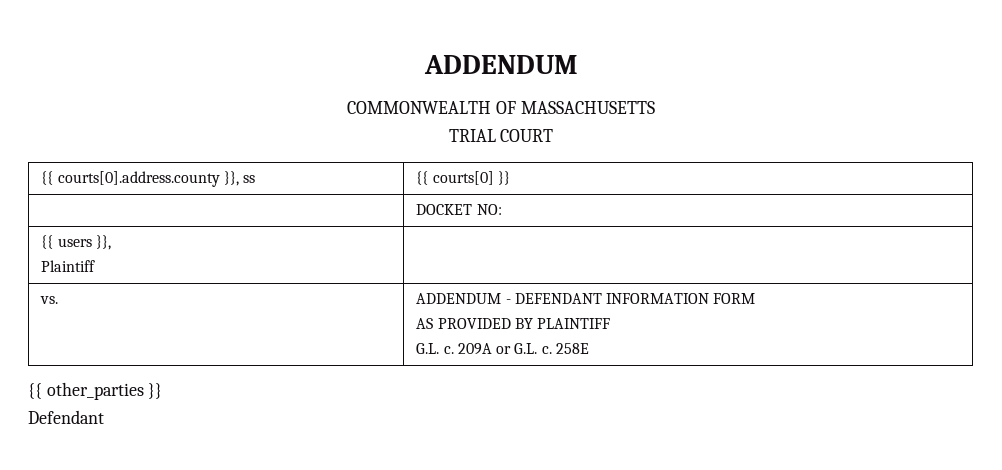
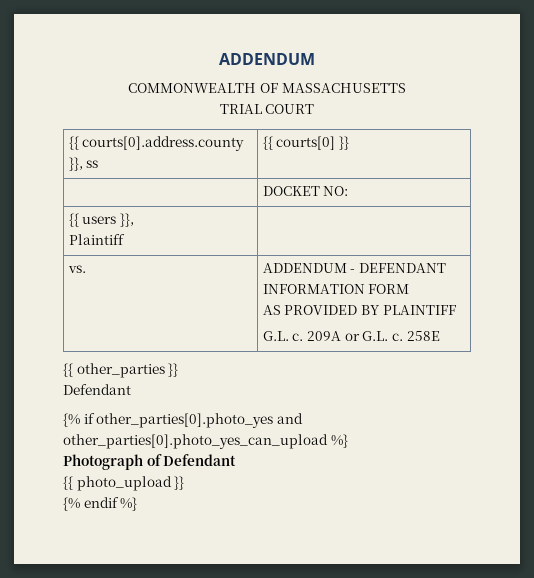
+ {% if other_parties[0].photo_yes and other_parties[0].photo_yes_can_upload %}
+ Photograph of Defendant
+ {{ photo_upload }}
+ {% endif %}

